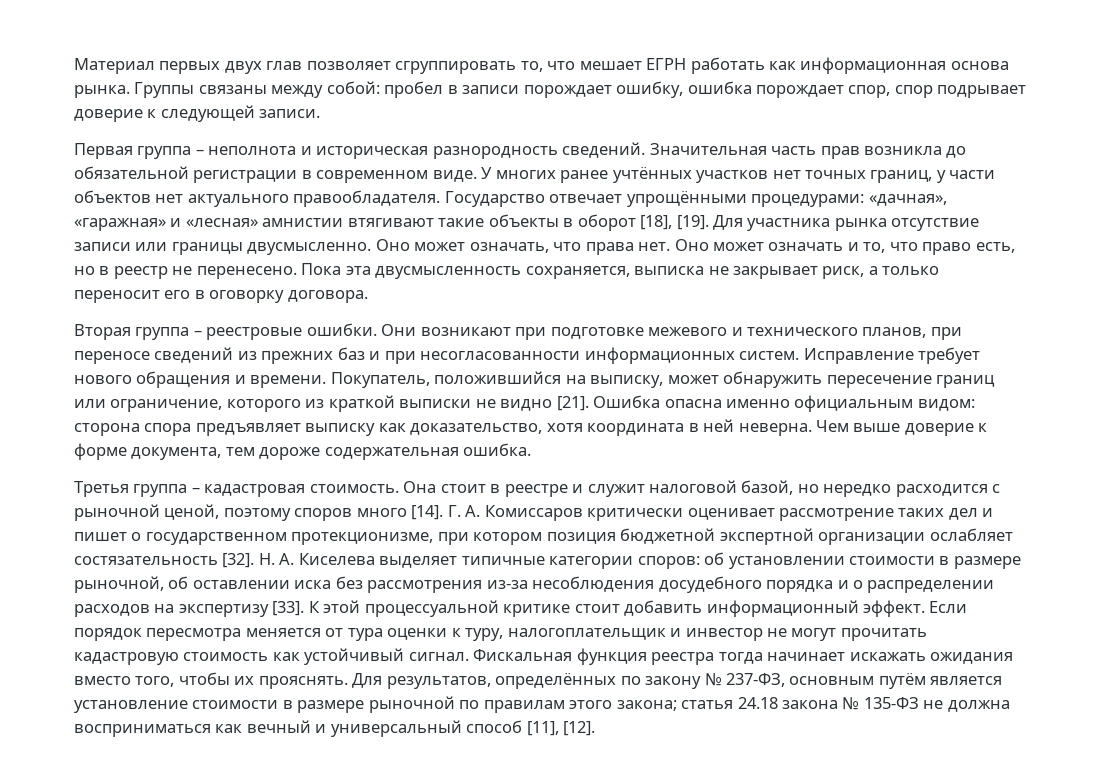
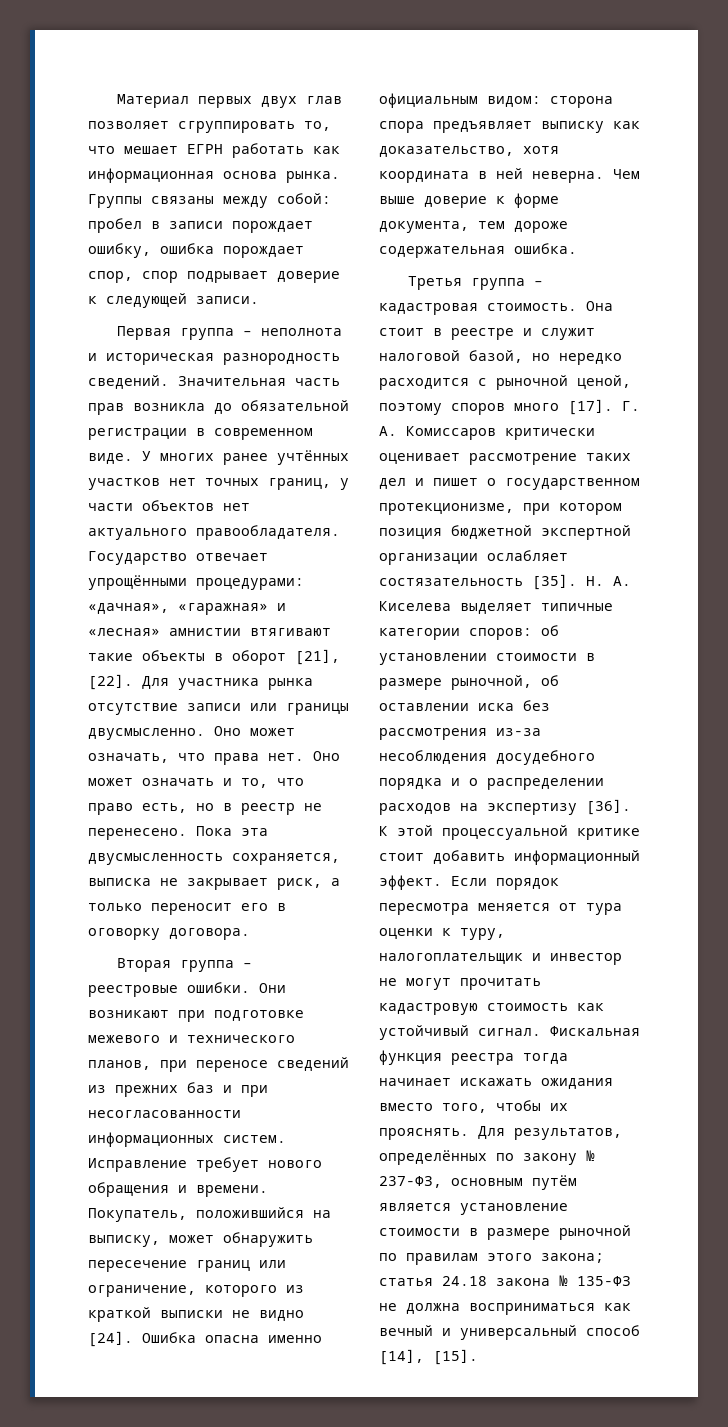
- Государство отвечает упрощёнными процедурами: «дачная», «гаражная» и «лесная» амнистии втягивают такие объекты в оборот [18], [19].
+ Государство отвечает упрощёнными процедурами: «дачная», «гаражная» и «лесная» амнистии втягивают такие объекты в оборот [21], [22].
- Покупатель, положившийся на выписку, может обнаружить пересечение границ или ограничение, которого из краткой выписки не видно [21].
+ Покупатель, положившийся на выписку, может обнаружить пересечение границ или ограничение, которого из краткой выписки не видно [24].
- Она стоит в реестре и служит налоговой базой, но нередко расходится с рыночной ценой, поэтому споров много [14].
+ Она стоит в реестре и служит налоговой базой, но нередко расходится с рыночной ценой, поэтому споров много [17].
- Г. А. Комиссаров критически оценивает рассмотрение таких дел и пишет о государственном протекционизме, при котором позиция бюджетной экспертной организации ослабляет состязательность [32].
+ Г. А. Комиссаров критически оценивает рассмотрение таких дел и пишет о государственном протекционизме, при котором позиция бюджетной экспертной организации ослабляет состязательность [35].
- Н. А. Киселева выделяет типичные категории споров: об установлении стоимости в размере рыночной, об оставлении иска без рассмотрения из-за несоблюдения досудебного порядка и о распределении расходов на экспертизу [33].
+ Н. А. Киселева выделяет типичные категории споров: об установлении стоимости в размере рыночной, об оставлении иска без рассмотрения из-за несоблюдения досудебного порядка и о распределении расходов на экспертизу [36].
- Для результатов, определённых по закону № 237-ФЗ, основным путём является установление стоимости в размере рыночной по правилам этого закона; статья 24.18 закона № 135-ФЗ не должна восприниматься как вечный и универсальный способ [11], [12].
+ Для результатов, определённых по закону № 237-ФЗ, основным путём является установление стоимости в размере рыночной по правилам этого закона; статья 24.18 закона № 135-ФЗ не должна восприниматься как вечный и универсальный способ [14], [15].

